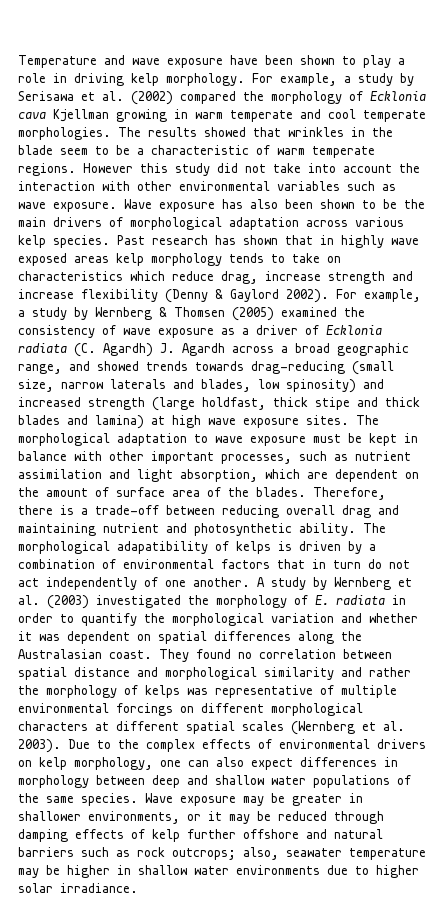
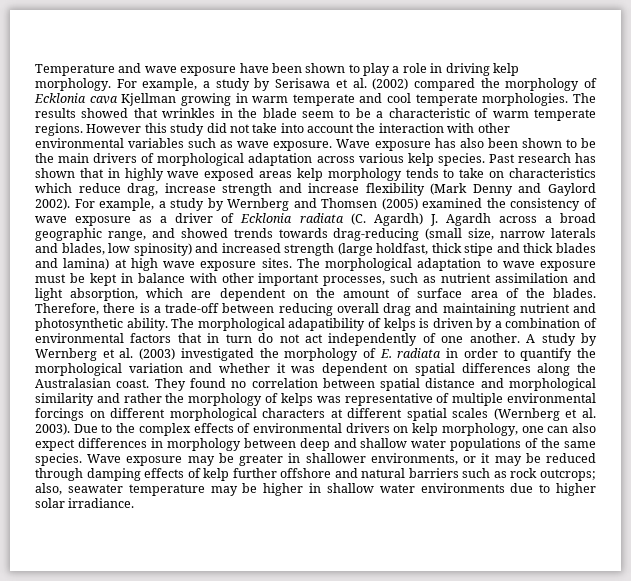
- Past research has shown that in highly wave exposed areas kelp morphology tends to take on characteristics which reduce drag, increase strength and increase flexibility (Denny & Gaylord 2002).
+ Past research has shown that in highly wave exposed areas kelp morphology tends to take on characteristics which reduce drag, increase strength and increase flexibility (Mark Denny and Gaylord 2002).
- For example, a study by Wernberg & Thomsen (2005) examined the consistency of wave exposure as a driver of Ecklonia radiata (C. Agardh) J. Agardh across a broad geographic range, and showed trends towards drag-reducing (small size, narrow laterals and blades, low spinosity) and increased strength (large holdfast, thick stipe and thick blades and lamina) at high wave exposure sites.
+ For example, a study by Wernberg and Thomsen (2005) examined the consistency of wave exposure as a driver of Ecklonia radiata (C. Agardh) J. Agardh across a broad geographic range, and showed trends towards drag-reducing (small size, narrow laterals and blades, low spinosity) and increased strength (large holdfast, thick stipe and thick blades and lamina) at high wave exposure sites.

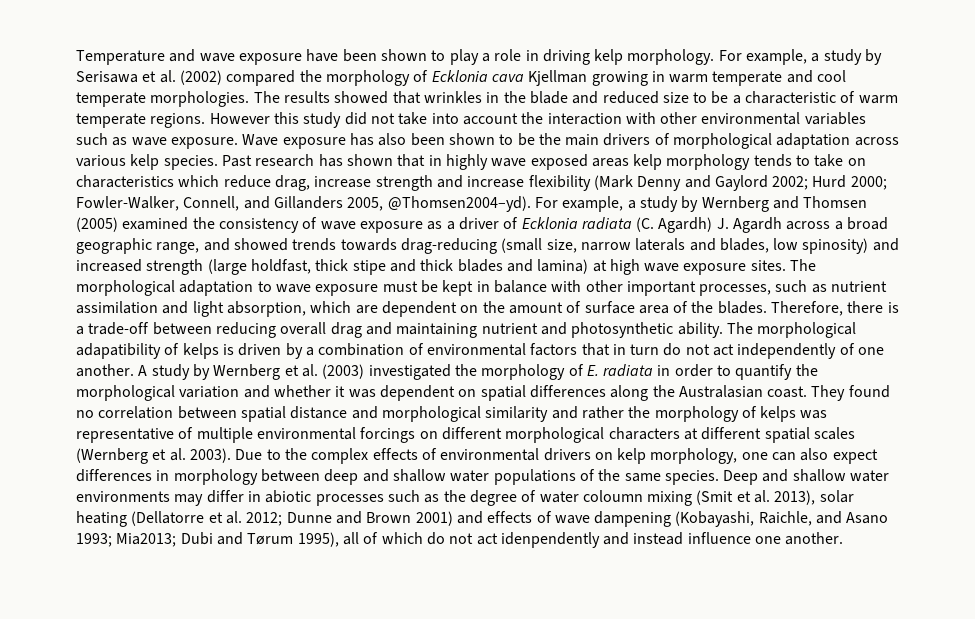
- The results showed that wrinkles in the blade seem to be a characteristic of warm temperate regions.
+ The results showed that wrinkles in the blade and reduced size to be a characteristic of warm temperate regions.
- Past research has shown that in highly wave exposed areas kelp morphology tends to take on characteristics which reduce drag, increase strength and increase flexibility (Mark Denny and Gaylord 2002).
+ Past research has shown that in highly wave exposed areas kelp morphology tends to take on characteristics which reduce drag, increase strength and increase flexibility (Mark Denny and Gaylord 2002; Hurd 2000; Fowler-Walker, Connell, and Gillanders 2005, @Thomsen2004–yd).
- Wave exposure may be greater in shallower environments, or it may be reduced through damping effects of kelp further offshore and natural barriers such as rock outcrops; also, seawater temperature may be higher in shallow water environments due to higher solar irradiance.
+ Deep and shallow water environments may differ in abiotic processes such as the degree of water coloumn mixing (Smit et al. 2013), solar heating (Dellatorre et al. 2012; Dunne and Brown 2001) and effects of wave dampening (Kobayashi, Raichle, and Asano 1993; Mia2013; Dubi and Tørum 1995), all of which do not act idenpendently and instead influence one another.

